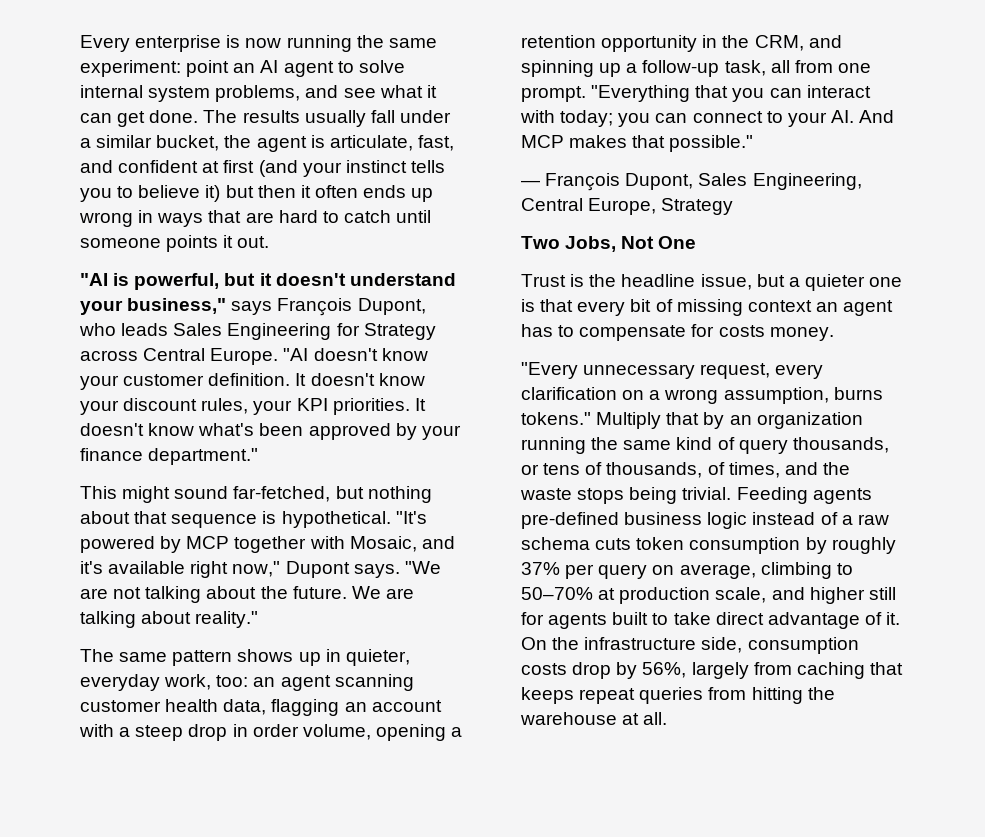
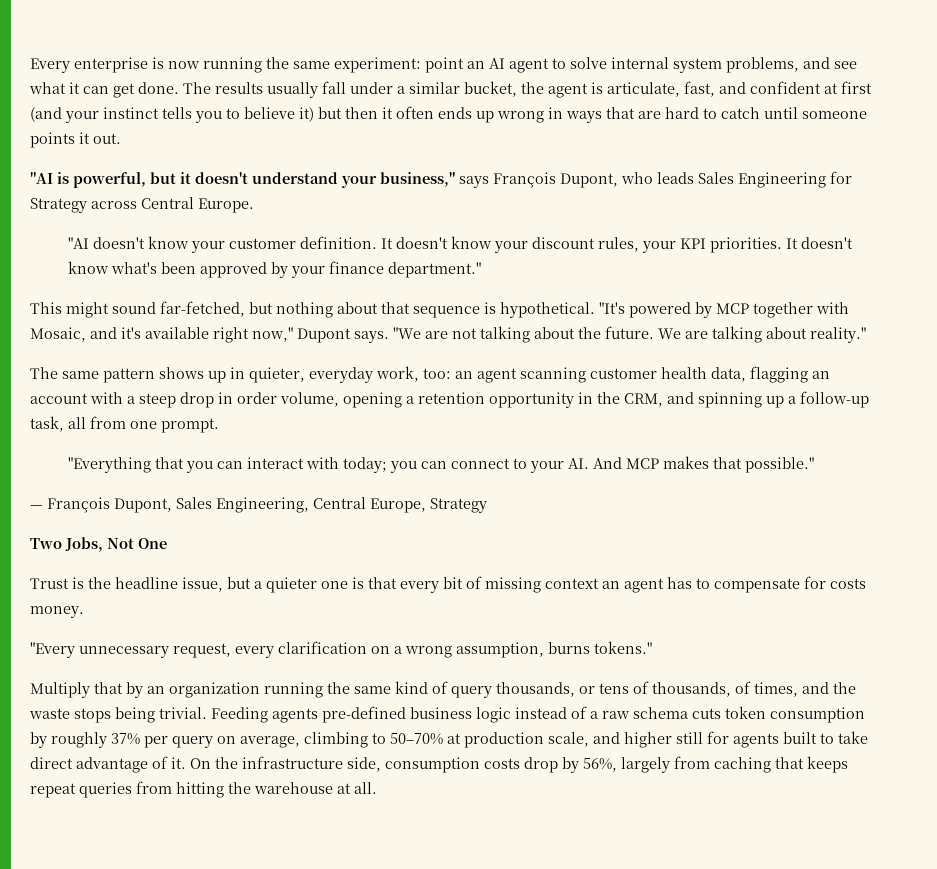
- "AI is powerful, but it doesn't understand your business," says François Dupont, who leads Sales Engineering for Strategy across Central Europe. "AI doesn't know your customer definition.
+ "AI is powerful, but it doesn't understand your business," says François Dupont, who leads Sales Engineering for Strategy across Central Europe.
+ "AI doesn't know your customer definition.
- an agent scanning customer health data, flagging an account with a steep drop in order volume, opening a retention opportunity in the CRM, and spinning up a follow-up task, all from one prompt. "Everything that you can interact with today;
+ an agent scanning customer health data, flagging an account with a steep drop in order volume, opening a retention opportunity in the CRM, and spinning up a follow-up task, all from one prompt.
+ "Everything that you can interact with today;
- "Every unnecessary request, every clarification on a wrong assumption, burns tokens." Multiply that by an organization running the same kind of query thousands, or tens of thousands, of times, and the waste stops being trivial.
+ "Every unnecessary request, every clarification on a wrong assumption, burns tokens."
+ Multiply that by an organization running the same kind of query thousands, or tens of thousands, of times, and the waste stops being trivial.

